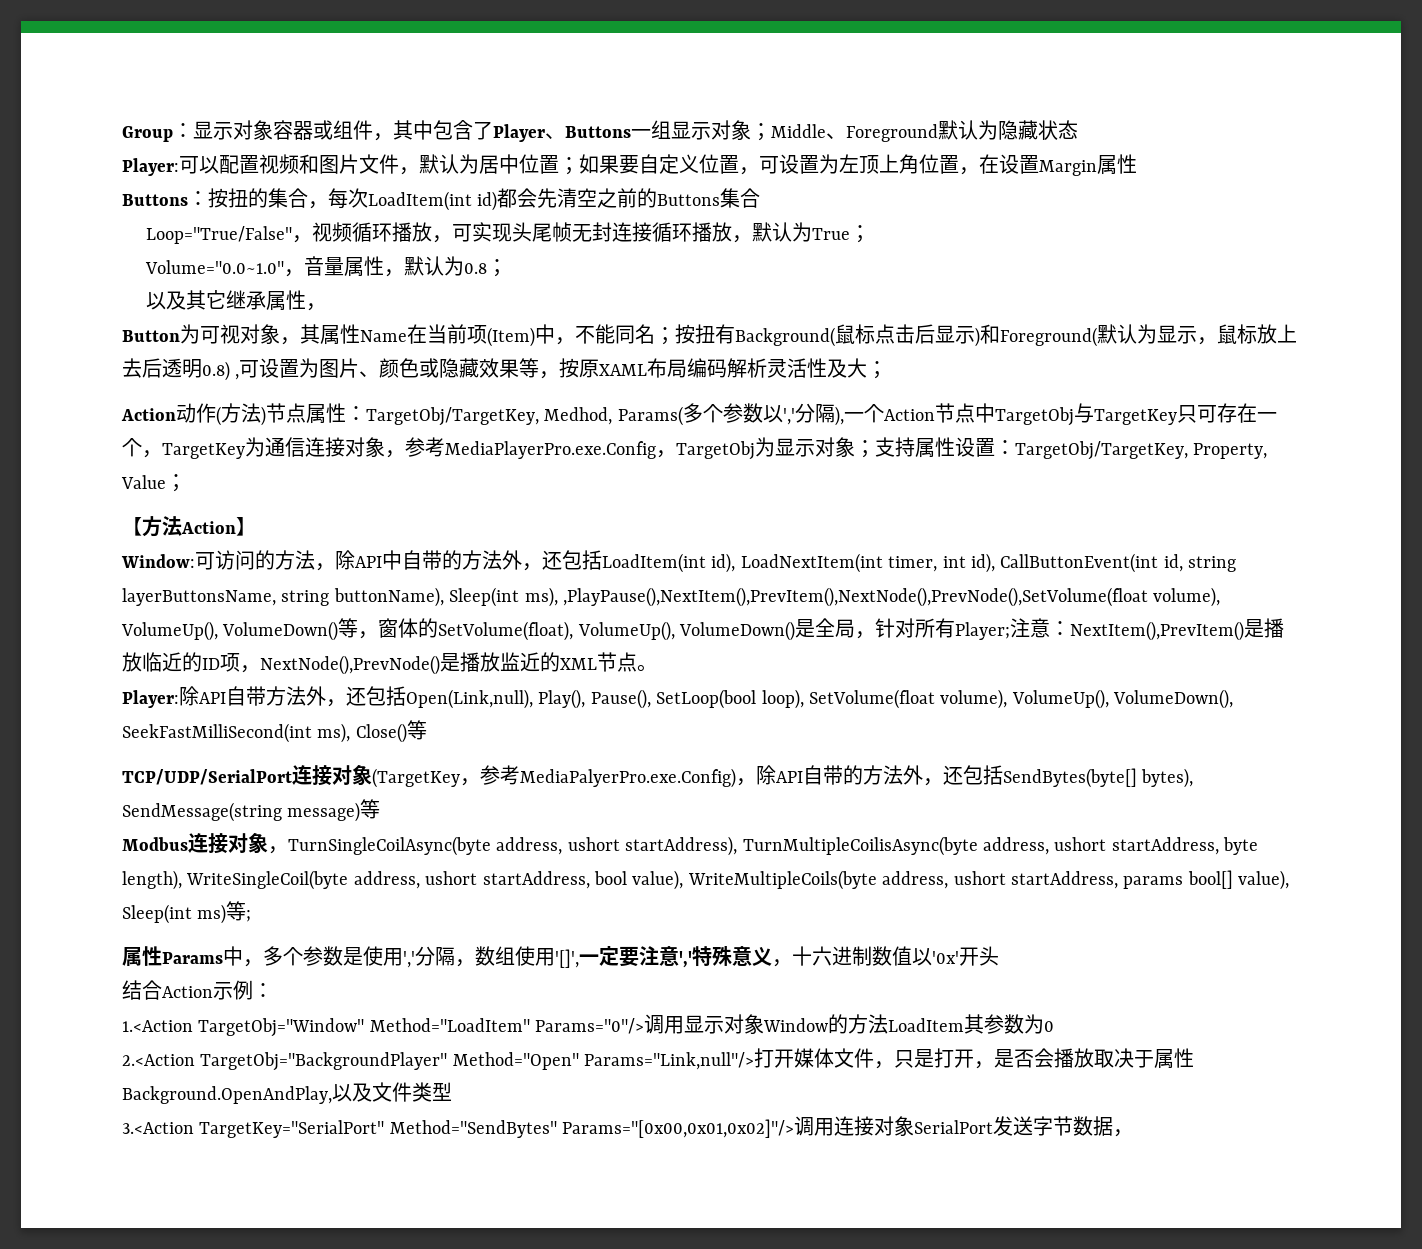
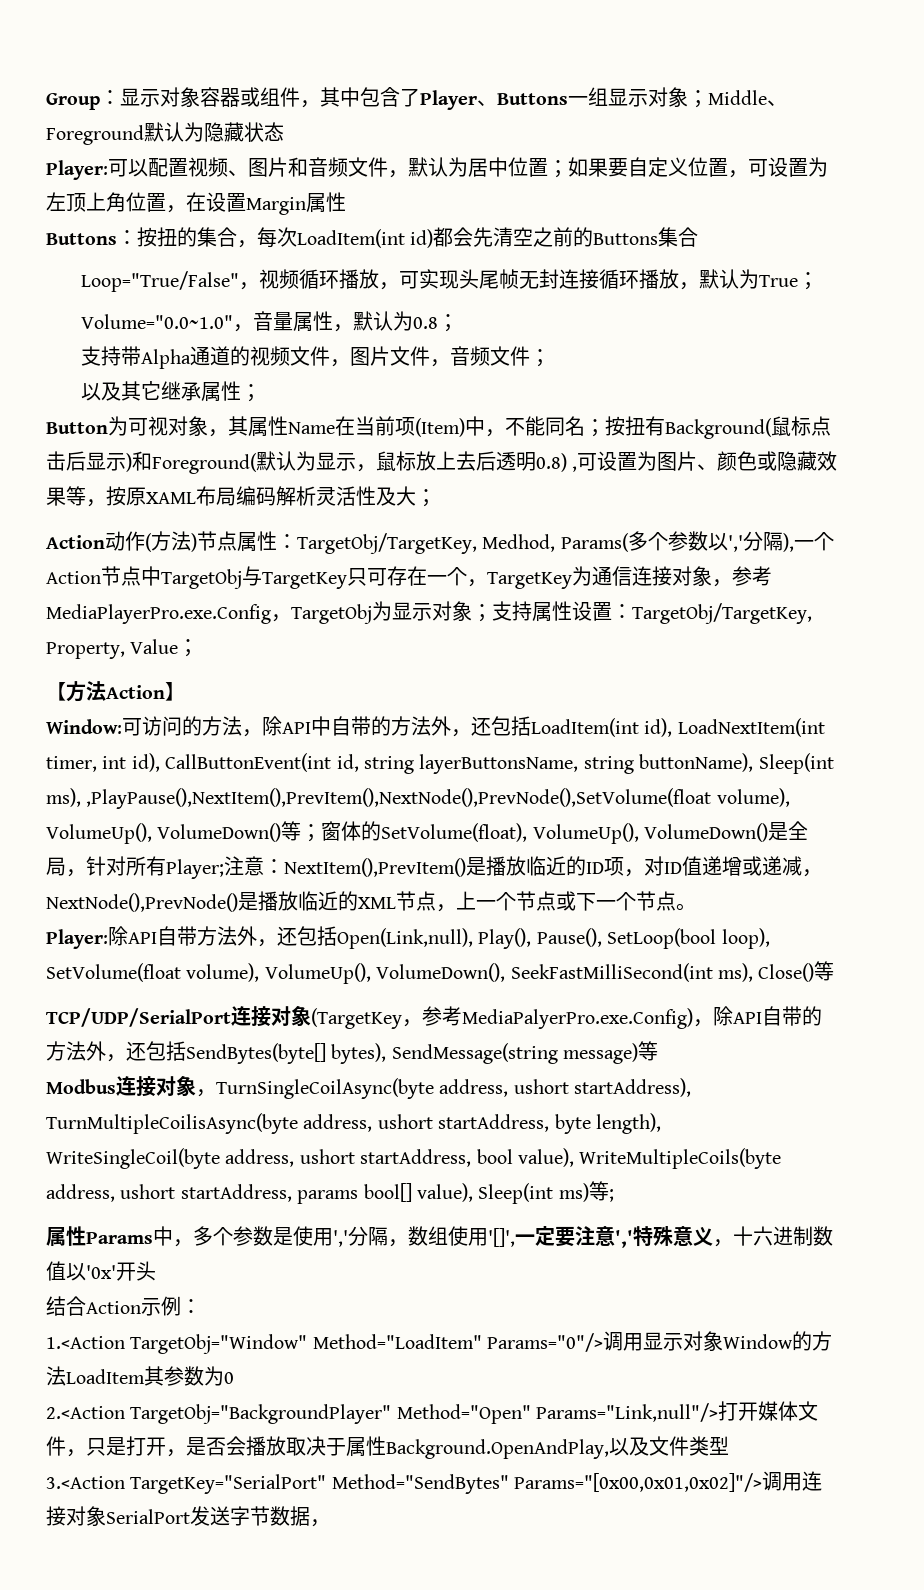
- Player:可以配置视频和图片文件，默认为居中位置；如果要自定义位置，可设置为左顶上角位置，在设置Margin属性
+ Player:可以配置视频、图片和音频文件，默认为居中位置；如果要自定义位置，可设置为左顶上角位置，在设置Margin属性
+ 支持带Alpha通道的视频文件，图片文件，音频文件；
- 以及其它继承属性，
+ 以及其它继承属性；
- Window:可访问的方法，除API中自带的方法外，还包括LoadItem(int id), LoadNextItem(int timer, int id), CallButtonEvent(int id, string layerButtonsName, string buttonName), Sleep(int ms), ,PlayPause(),NextItem(),PrevItem(),NextNode(),PrevNode(),SetVolume(float volume), VolumeUp(), VolumeDown()等，窗体的SetVolume(float), VolumeUp(), VolumeDown()是全局，针对所有Player;注意：NextItem(),PrevItem()是播放临近的ID项，NextNode(),PrevNode()是播放监近的XML节点。
+ Window:可访问的方法，除API中自带的方法外，还包括LoadItem(int id), LoadNextItem(int timer, int id), CallButtonEvent(int id, string layerButtonsName, string buttonName), Sleep(int ms), ,PlayPause(),NextItem(),PrevItem(),NextNode(),PrevNode(),SetVolume(float volume), VolumeUp(), VolumeDown()等；窗体的SetVolume(float), VolumeUp(), VolumeDown()是全局，针对所有Player;注意：NextItem(),PrevItem()是播放临近的ID项，对ID值递增或递减，NextNode(),PrevNode()是播放临近的XML节点，上一个节点或下一个节点。

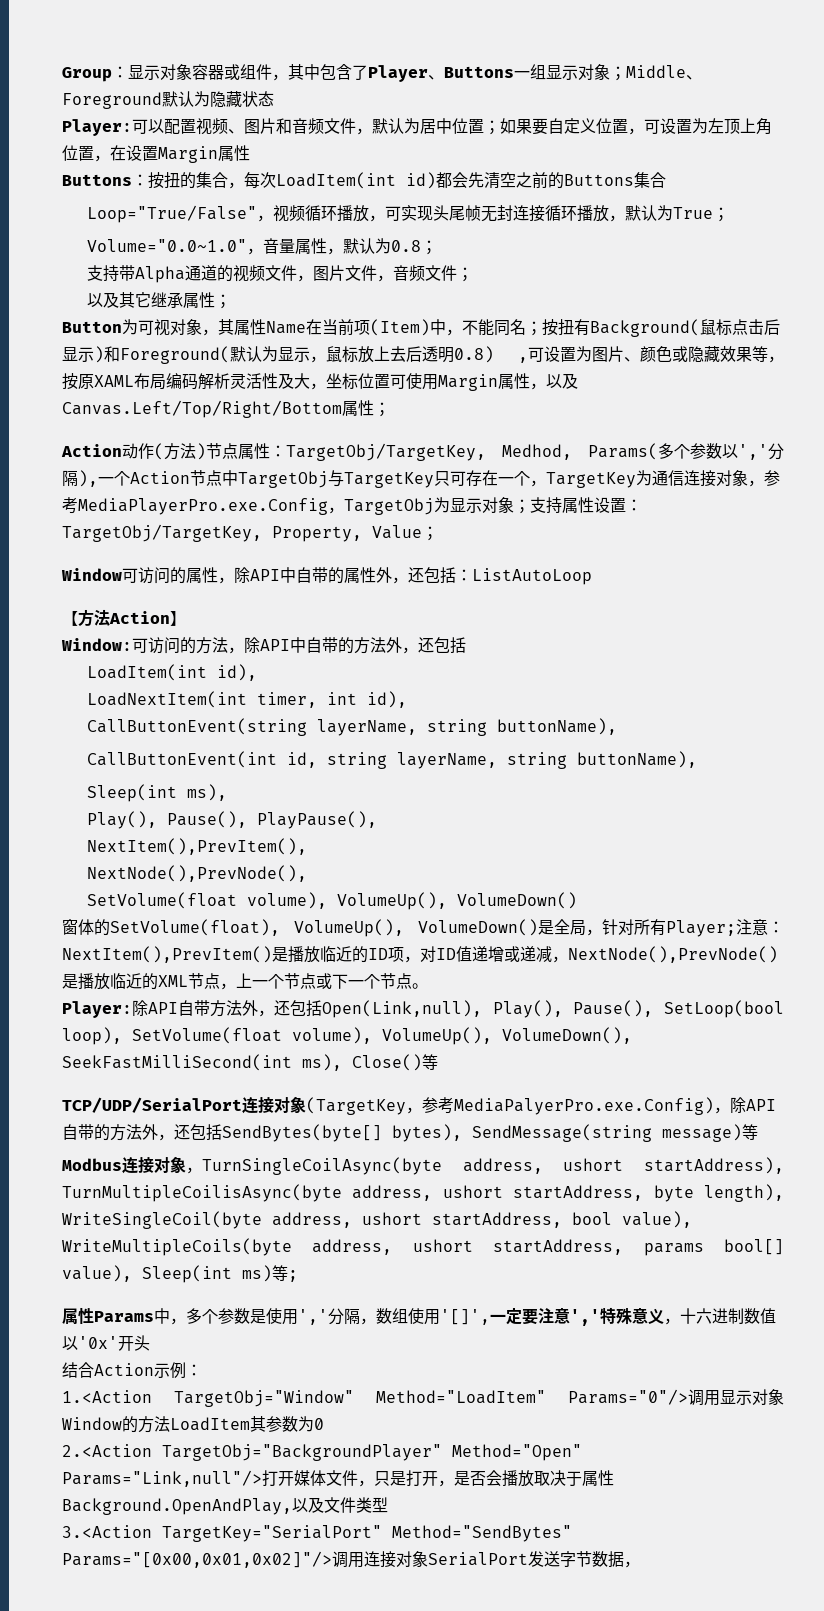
- Button为可视对象，其属性Name在当前项(Item)中，不能同名；按扭有Background(鼠标点击后显示)和Foreground(默认为显示，鼠标放上去后透明0.8) ,可设置为图片、颜色或隐藏效果等，按原XAML布局编码解析灵活性及大；
+ Button为可视对象，其属性Name在当前项(Item)中，不能同名；按扭有Background(鼠标点击后显示)和Foreground(默认为显示，鼠标放上去后透明0.8) ,可设置为图片、颜色或隐藏效果等，按原XAML布局编码解析灵活性及大，坐标位置可使用Margin属性，以及Canvas.Left/Top/Right/Bottom属性；
+ Window可访问的属性，除API中自带的属性外，还包括：ListAutoLoop
- Window:可访问的方法，除API中自带的方法外，还包括LoadItem(int id), LoadNextItem(int timer, int id), CallButtonEvent(int id, string layerButtonsName, string buttonName), Sleep(int ms), ,PlayPause(),NextItem(),PrevItem(),NextNode(),PrevNode(),SetVolume(float volume), VolumeUp(), VolumeDown()等；窗体的SetVolume(float), VolumeUp(), VolumeDown()是全局，针对所有Player;注意：NextItem(),PrevItem()是播放临近的ID项，对ID值递增或递减，NextNode(),PrevNode()是播放临近的XML节点，上一个节点或下一个节点。
+ Window:可访问的方法，除API中自带的方法外，还包括
+ LoadItem(int id),
+ LoadNextItem(int timer, int id),
+ CallButtonEvent(string layerName, string buttonName),
+ CallButtonEvent(int id, string layerName, string buttonName),
+ Sleep(int ms),
+ Play(), Pause(), PlayPause(),
+ NextItem(),PrevItem(),
+ NextNode(),PrevNode(),
+ SetVolume(float volume), VolumeUp(), VolumeDown()
+ 窗体的SetVolume(float), VolumeUp(), VolumeDown()是全局，针对所有Player;注意：NextItem(),PrevItem()是播放临近的ID项，对ID值递增或递减，NextNode(),PrevNode()是播放临近的XML节点，上一个节点或下一个节点。

